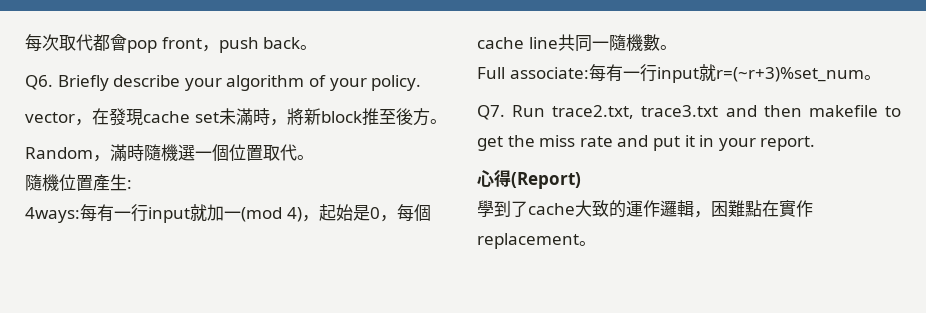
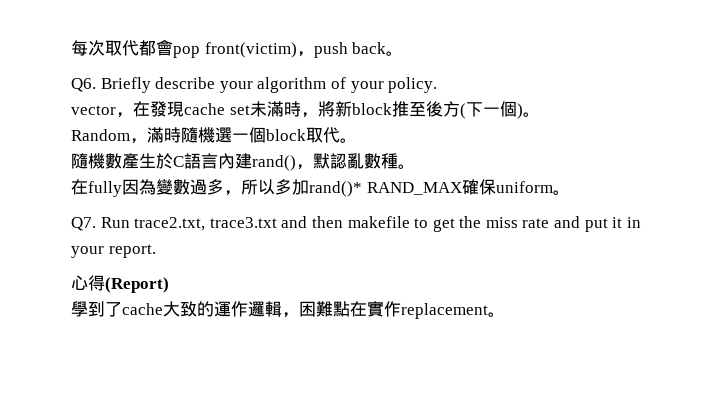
- 每次取代都會pop front，push back。
+ 每次取代都會pop front(victim)，push back。
- vector，在發現cache set未滿時，將新block推至後方。
+ vector，在發現cache set未滿時，將新block推至後方(下一個)。
- Random，滿時隨機選一個位置取代。
+ Random，滿時隨機選一個block取代。
- 隨機位置產生:
- 4ways:每有一行input就加一(mod 4)，起始是0，每個cache line共同一隨機數。
- Full associate:每有一行input就r=(~r+3)%set_num。
+ 隨機數產生於C語言內建rand()，默認亂數種。
+ 在fully因為變數過多，所以多加rand()* RAND_MAX確保uniform。

